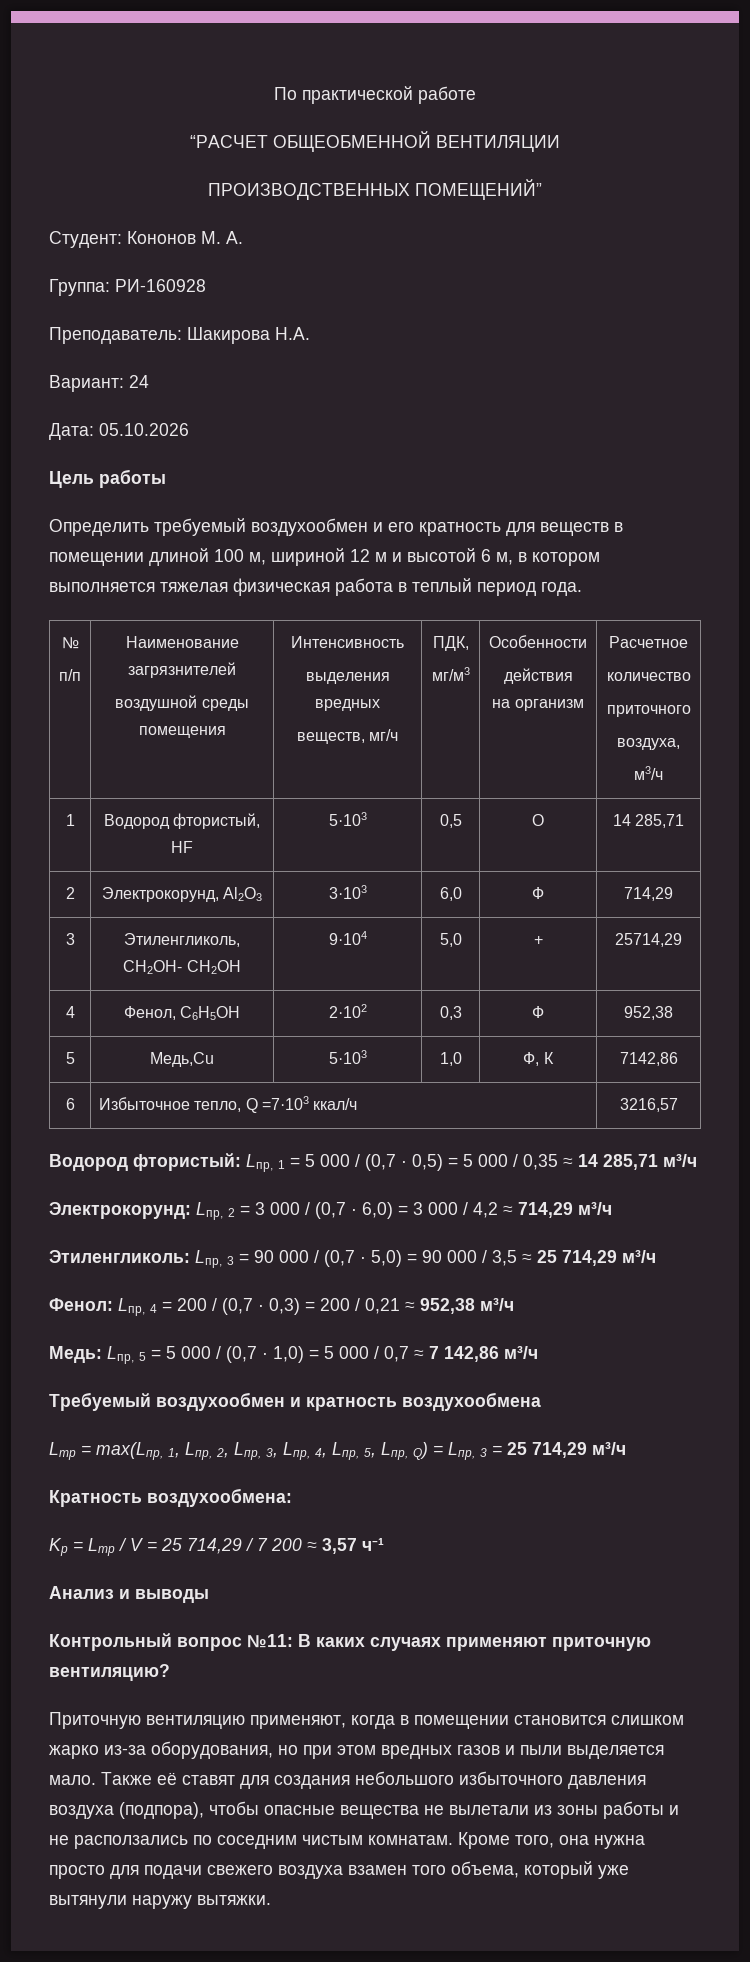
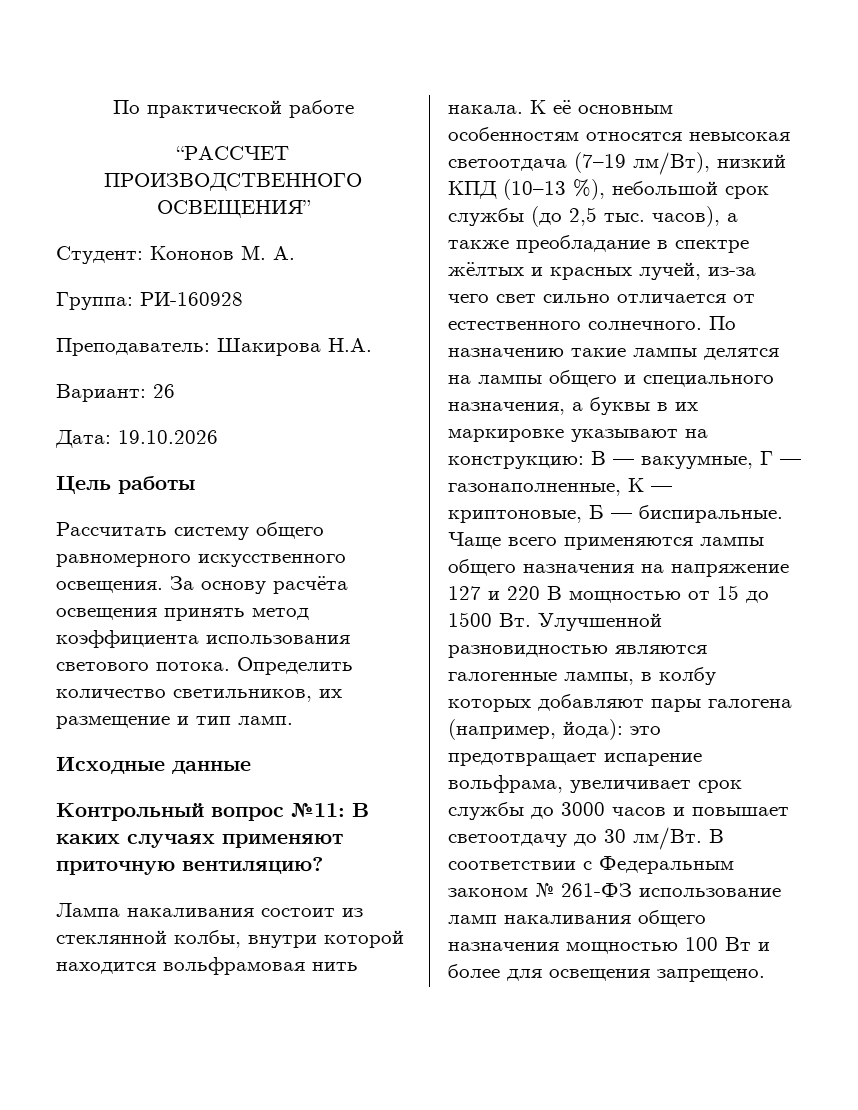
- “РАСЧЕТ ОБЩЕОБМЕННОЙ ВЕНТИЛЯЦИИ
- ПРОИЗВОДСТВЕННЫХ ПОМЕЩЕНИЙ”
+ “РАССЧЕТ ПРОИЗВОДСТВЕННОГО ОСВЕЩЕНИЯ”
- Вариант: 24
+ Вариант: 26
- Дата: 05.10.2026
+ Дата: 19.10.2026
- Определить требуемый воздухообмен и его кратность для веществ в помещении длиной 100 м, шириной 12 м и высотой 6 м, в котором выполняется тяжелая физическая работа в теплый период года.
- №
- п/п | Наименование загрязнителей
- воздушной среды помещения | Интенсивность
- выделения вредных
- веществ, мг/ч | ПДК,
- мг/м3 | Особенности
- действия
- на организм | Расчетное
- количество
- приточного
- воздуха,
- м3/ч
- 1 | Водород фтористый, HF | 5·103 | 0,5 | О | 14 285,71
- 2 | Электрокорунд, Al2O3 | 3·103 | 6,0 | Ф | 714,29
- 3 | Этиленгликоль, CH2OH- CH2OH | 9·104 | 5,0 | + | 25714,29
- 4 | Фенол, C6H5OH | 2·102 | 0,3 | Ф | 952,38
- 5 | Медь,Cu | 5·103 | 1,0 | Ф, К | 7142,86
- 6 | Избыточное тепло, Q =7·103 ккал/ч | 3216,57
- Водород фтористый: Lпр, 1 = 5 000 / (0,7 · 0,5) = 5 000 / 0,35 ≈ 14 285,71 м³/ч
- Электрокорунд: Lпр, 2 = 3 000 / (0,7 · 6,0) = 3 000 / 4,2 ≈ 714,29 м³/ч
- Этиленгликоль: Lпр, 3 = 90 000 / (0,7 · 5,0) = 90 000 / 3,5 ≈ 25 714,29 м³/ч
- Фенол: Lпр, 4 = 200 / (0,7 · 0,3) = 200 / 0,21 ≈ 952,38 м³/ч
- Медь: Lпр, 5 = 5 000 / (0,7 · 1,0) = 5 000 / 0,7 ≈ 7 142,86 м³/ч
- Требуемый воздухообмен и кратность воздухообмена
- Lтр = max(Lпр, 1, Lпр, 2, Lпр, 3, Lпр, 4, Lпр, 5, Lпр, Q) = Lпр, 3 = 25 714,29 м³/ч
- Кратность воздухообмена:
- Kр = Lтр / V = 25 714,29 / 7 200 ≈ 3,57 ч⁻¹
- Анализ и выводы
+ Рассчитать систему общего равномерного искусственного освещения. За основу расчёта освещения принять метод коэффициента использования светового потока. Определить количество светильников, их размещение и тип ламп.
+ Исходные данные
- Приточную вентиляцию применяют, когда в помещении становится слишком жарко из-за оборудования, но при этом вредных газов и пыли выделяется мало. Также её ставят для создания небольшого избыточного давления воздуха (подпора), чтобы опасные вещества не вылетали из зоны работы и не расползались по соседним чистым комнатам. Кроме того, она нужна просто для подачи свежего воздуха взамен того объема, который уже вытянули наружу вытяжки.
+ Лампа накаливания состоит из стеклянной колбы, внутри которой находится вольфрамовая нить накала. К её основным особенностям относятся невысокая светоотдача (7–19 лм/Вт), низкий КПД (10–13 %), небольшой срок службы (до 2,5 тыс. часов), а также преобладание в спектре жёлтых и красных лучей, из-за чего свет сильно отличается от естественного солнечного. По назначению такие лампы делятся на лампы общего и специального назначения, а буквы в их маркировке указывают на конструкцию: В — вакуумные, Г — газонаполненные, К — криптоновые, Б — биспиральные. Чаще всего применяются лампы общего назначения на напряжение 127 и 220 В мощностью от 15 до 1500 Вт. Улучшенной разновидностью являются галогенные лампы, в колбу которых добавляют пары галогена (например, йода): это предотвращает испарение вольфрама, увеличивает срок службы до 3000 часов и повышает светоотдачу до 30 лм/Вт. В соответствии с Федеральным законом № 261-ФЗ использование ламп накаливания общего назначения мощностью 100 Вт и более для освещения запрещено.

